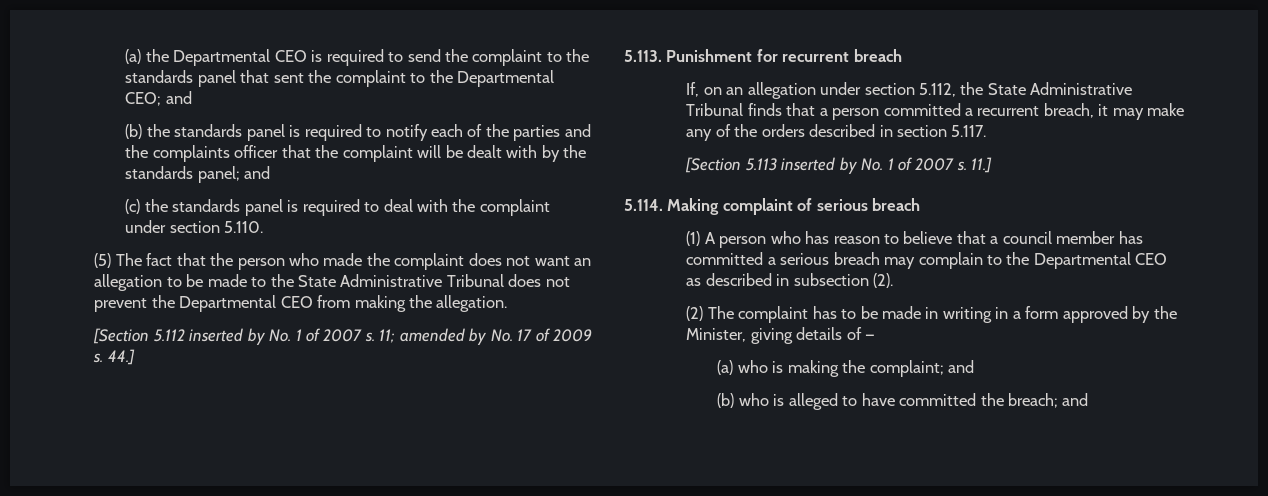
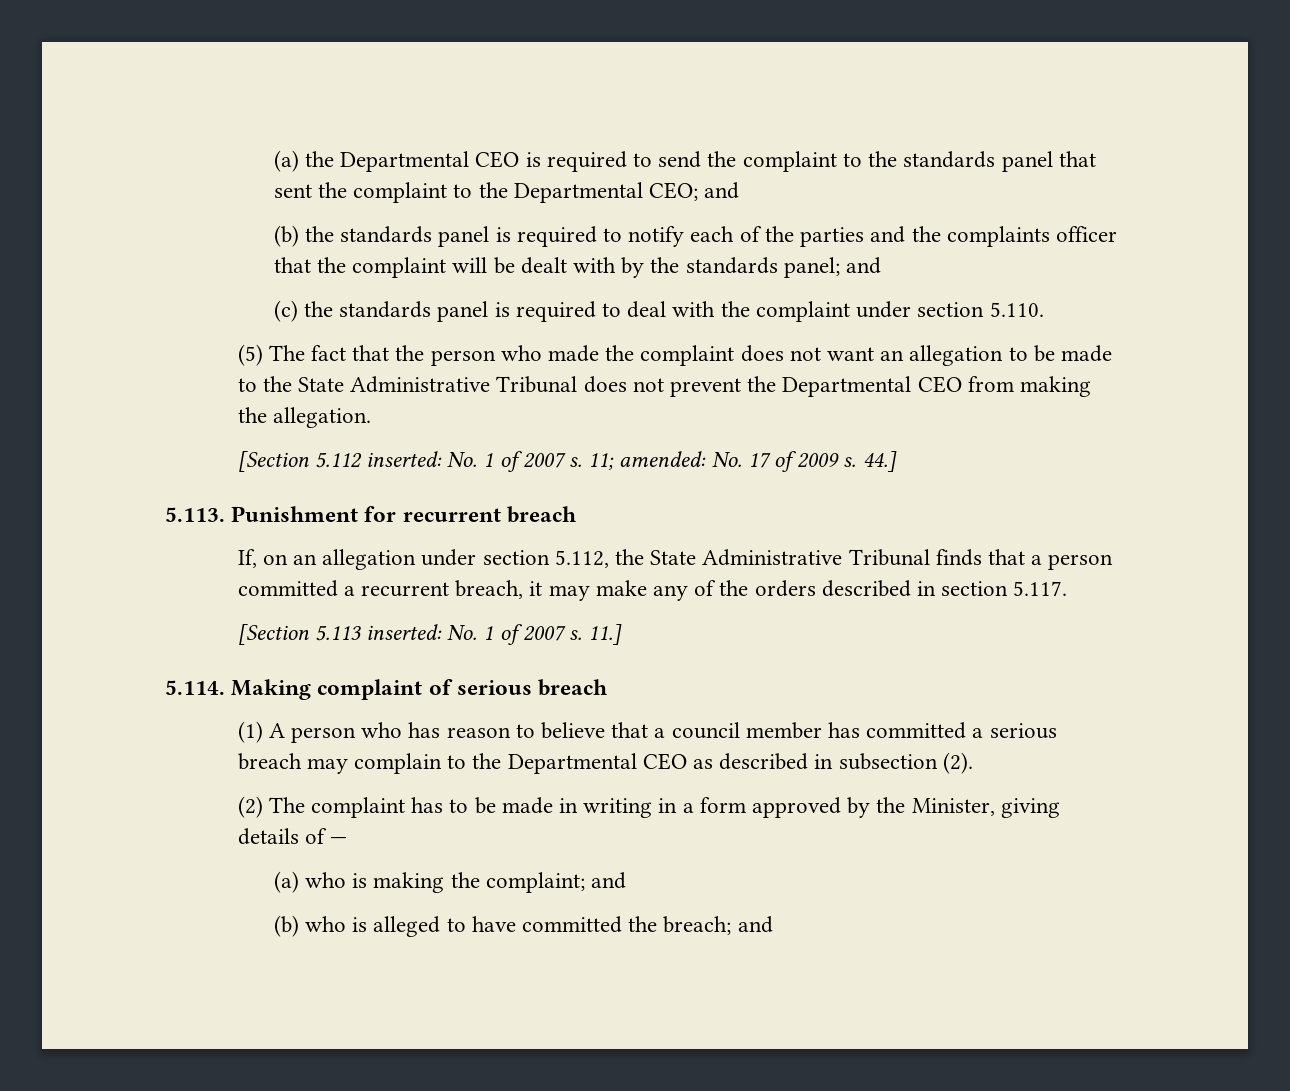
- [Section 5.112 inserted by No. 1 of 2007 s.
+ [Section 5.112 inserted: No. 1 of 2007 s.
- 11; amended by No. 17 of 2009 s.
+ 11; amended: No. 17 of 2009 s.
- [Section 5.113 inserted by No. 1 of 2007 s.
+ [Section 5.113 inserted: No. 1 of 2007 s.

